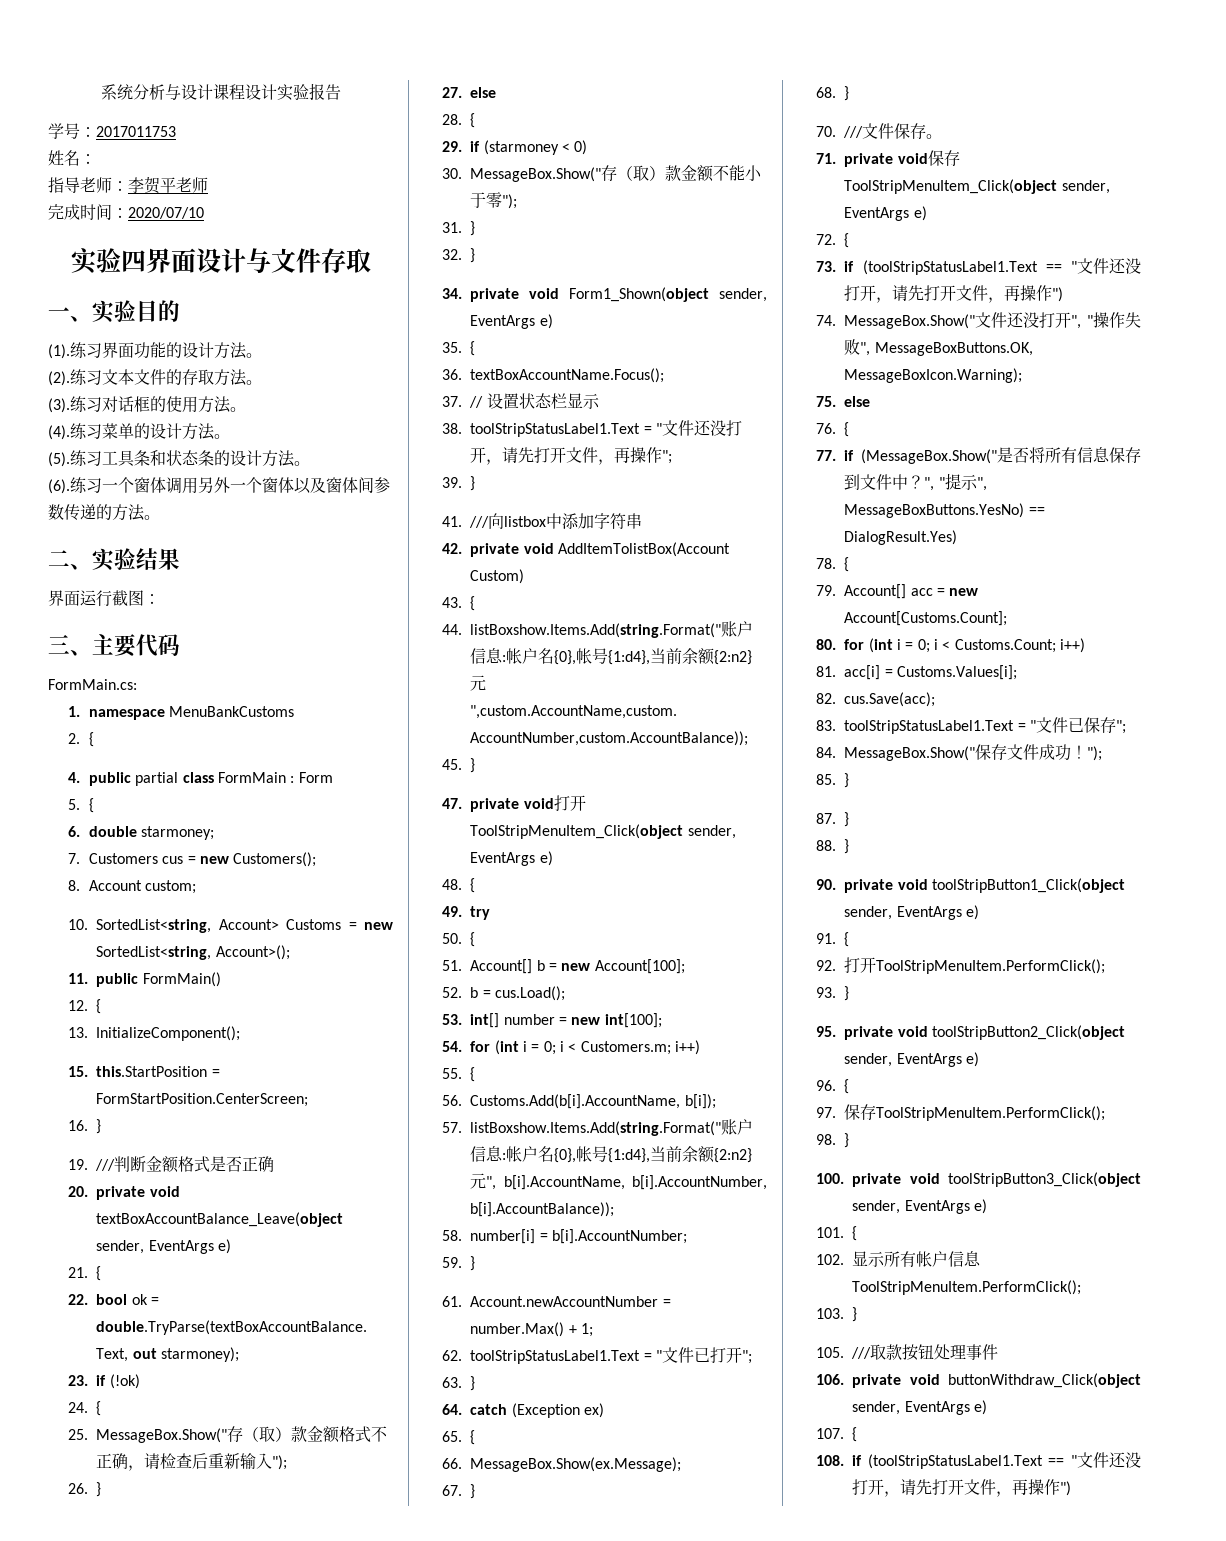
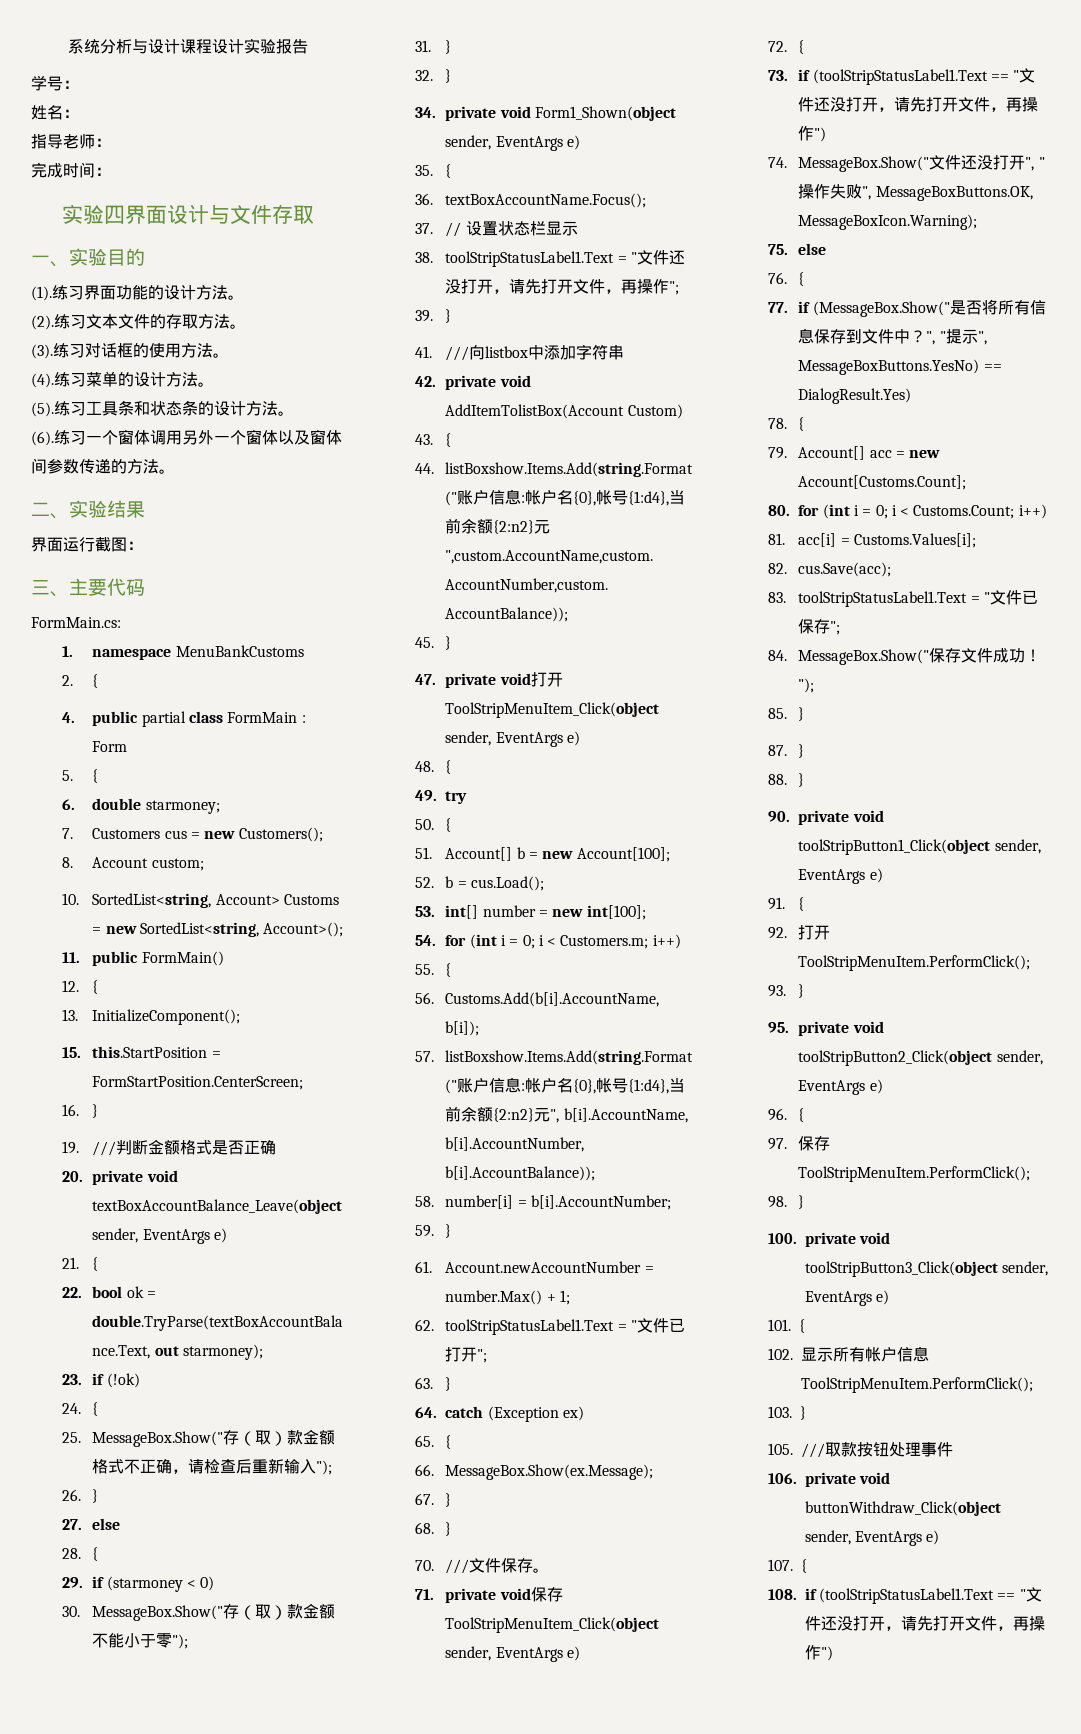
- 学号：2017011753
+ 学号：
- 指导老师：李贺平老师
+ 指导老师：
- 完成时间：2020/07/10
+ 完成时间：

